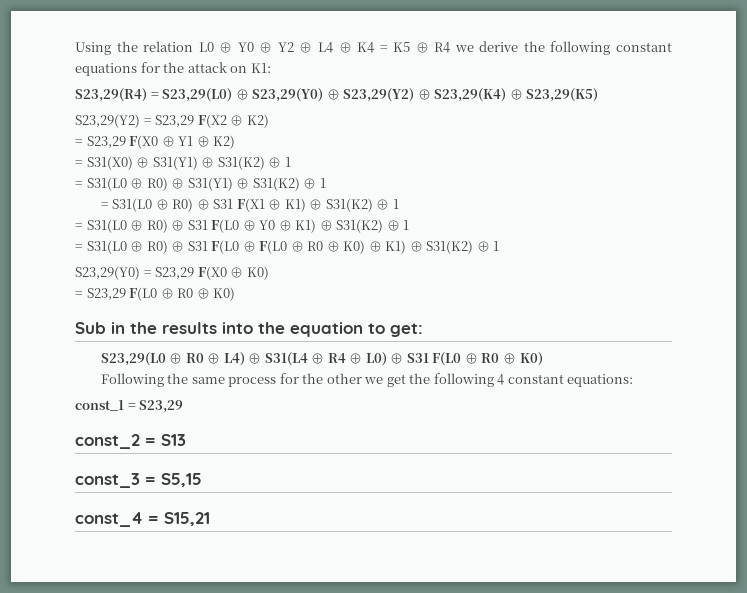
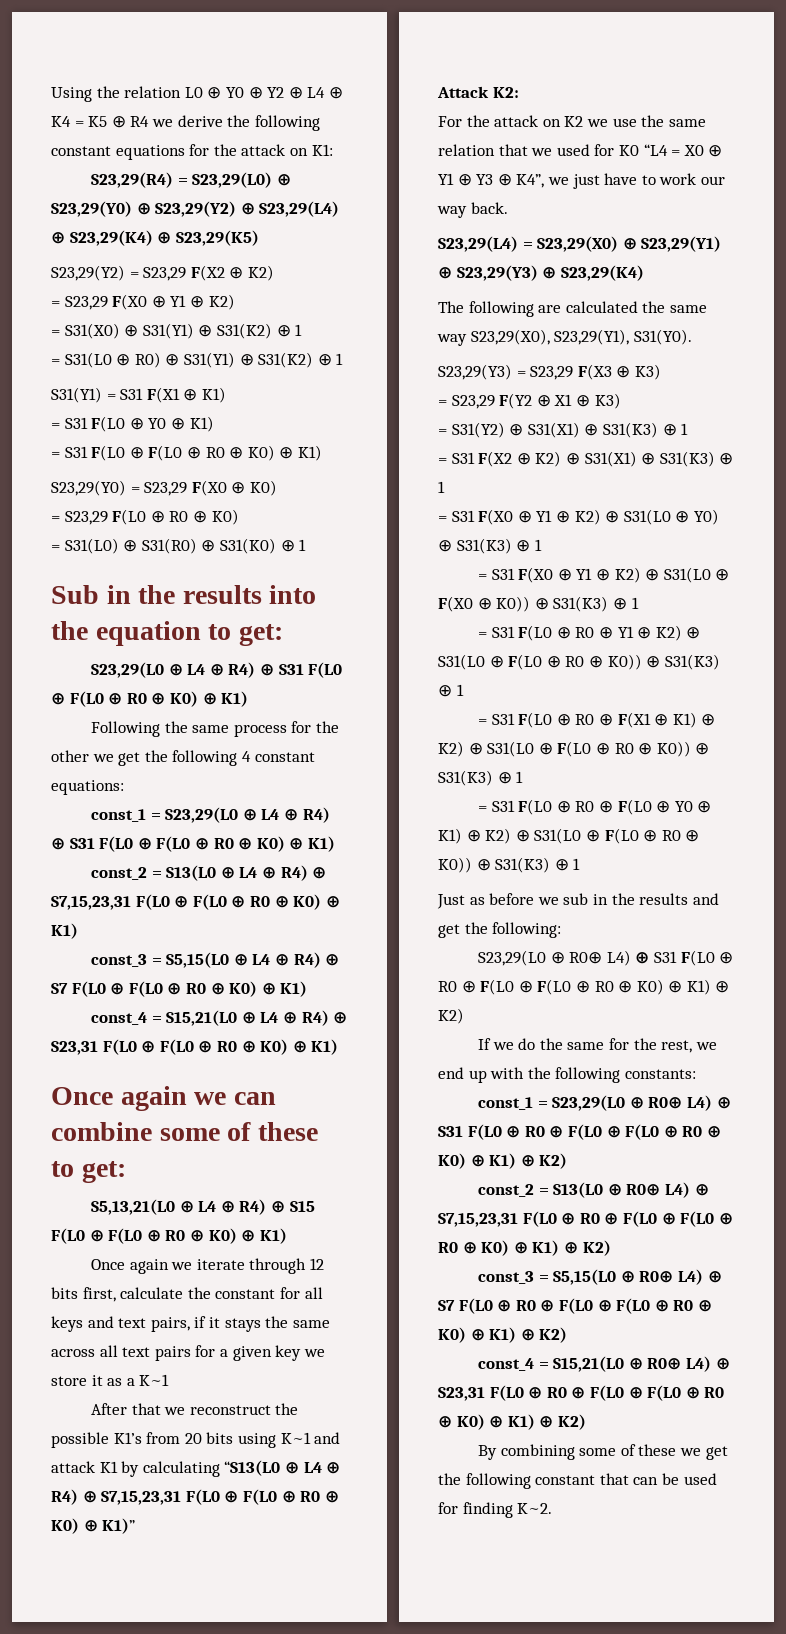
- S23,29(R4) = S23,29(L0) ⊕ S23,29(Y0) ⊕ S23,29(Y2) ⊕ S23,29(K4) ⊕ S23,29(K5)
+ S23,29(R4) = S23,29(L0) ⊕ S23,29(Y0) ⊕ S23,29(Y2) ⊕ S23,29(L4) ⊕ S23,29(K4) ⊕ S23,29(K5)
- = S31(L0 ⊕ R0) ⊕ S31 F(X1 ⊕ K1) ⊕ S31(K2) ⊕ 1
- = S31(L0 ⊕ R0) ⊕ S31 F(L0 ⊕ Y0 ⊕ K1) ⊕ S31(K2) ⊕ 1
- = S31(L0 ⊕ R0) ⊕ S31 F(L0 ⊕ F(L0 ⊕ R0 ⊕ K0) ⊕ K1) ⊕ S31(K2) ⊕ 1
+ S31(Y1) = S31 F(X1 ⊕ K1)
+ = S31 F(L0 ⊕ Y0 ⊕ K1)
+ = S31 F(L0 ⊕ F(L0 ⊕ R0 ⊕ K0) ⊕ K1)
+ = S31(L0) ⊕ S31(R0) ⊕ S31(K0) ⊕ 1
  Sub in the results into the equation to get:
- S23,29(L0 ⊕ R0 ⊕ L4) ⊕ S31(L4 ⊕ R4 ⊕ L0) ⊕ S31 F(L0 ⊕ R0 ⊕ K0)
+ S23,29(L0 ⊕ L4 ⊕ R4) ⊕ S31 F(L0 ⊕ F(L0 ⊕ R0 ⊕ K0) ⊕ K1)
- const_1 = S23,29
- const_2 = S13
- const_3 = S5,15
- const_4 = S15,21
+ const_1 = S23,29(L0 ⊕ L4 ⊕ R4) ⊕ S31 F(L0 ⊕ F(L0 ⊕ R0 ⊕ K0) ⊕ K1)
+ const_2 = S13(L0 ⊕ L4 ⊕ R4) ⊕ S7,15,23,31 F(L0 ⊕ F(L0 ⊕ R0 ⊕ K0) ⊕ K1)
+ const_3 = S5,15(L0 ⊕ L4 ⊕ R4) ⊕ S7 F(L0 ⊕ F(L0 ⊕ R0 ⊕ K0) ⊕ K1)
+ const_4 = S15,21(L0 ⊕ L4 ⊕ R4) ⊕ S23,31 F(L0 ⊕ F(L0 ⊕ R0 ⊕ K0) ⊕ K1)
+ Once again we can combine some of these to get:
+ S5,13,21(L0 ⊕ L4 ⊕ R4) ⊕ S15 F(L0 ⊕ F(L0 ⊕ R0 ⊕ K0) ⊕ K1)
+ Once again we iterate through 12 bits first, calculate the constant for all keys and text pairs, if it stays the same across all text pairs for a given key we store it as a K~1
+ After that we reconstruct the possible K1’s from 20 bits using K~1 and attack K1 by calculating “S13(L0 ⊕ L4 ⊕ R4) ⊕ S7,15,23,31 F(L0 ⊕ F(L0 ⊕ R0 ⊕ K0) ⊕ K1)”
+ Attack K2:
+ For the attack on K2 we use the same relation that we used for K0 “L4 = X0 ⊕ Y1 ⊕ Y3 ⊕ K4”, we just have to work our way back.
+ S23,29(L4) = S23,29(X0) ⊕ S23,29(Y1) ⊕ S23,29(Y3) ⊕ S23,29(K4)
+ The following are calculated the same way S23,29(X0), S23,29(Y1), S31(Y0).
+ S23,29(Y3) = S23,29 F(X3 ⊕ K3)
+ = S23,29 F(Y2 ⊕ X1 ⊕ K3)
+ = S31(Y2) ⊕ S31(X1) ⊕ S31(K3) ⊕ 1
+ = S31 F(X2 ⊕ K2) ⊕ S31(X1) ⊕ S31(K3) ⊕ 1
+ = S31 F(X0 ⊕ Y1 ⊕ K2) ⊕ S31(L0 ⊕ Y0) ⊕ S31(K3) ⊕ 1
+ = S31 F(X0 ⊕ Y1 ⊕ K2) ⊕ S31(L0 ⊕ F(X0 ⊕ K0)) ⊕ S31(K3) ⊕ 1
+ = S31 F(L0 ⊕ R0 ⊕ Y1 ⊕ K2) ⊕ S31(L0 ⊕ F(L0 ⊕ R0 ⊕ K0)) ⊕ S31(K3) ⊕ 1
+ = S31 F(L0 ⊕ R0 ⊕ F(X1 ⊕ K1) ⊕ K2) ⊕ S31(L0 ⊕ F(L0 ⊕ R0 ⊕ K0)) ⊕ S31(K3) ⊕ 1
+ = S31 F(L0 ⊕ R0 ⊕ F(L0 ⊕ Y0 ⊕ K1) ⊕ K2) ⊕ S31(L0 ⊕ F(L0 ⊕ R0 ⊕ K0)) ⊕ S31(K3) ⊕ 1
+ Just as before we sub in the results and get the following:
+ S23,29(L0 ⊕ R0⊕ L4) ⊕ S31 F(L0 ⊕ R0 ⊕ F(L0 ⊕ F(L0 ⊕ R0 ⊕ K0) ⊕ K1) ⊕ K2)
+ If we do the same for the rest, we end up with the following constants:
+ const_1 = S23,29(L0 ⊕ R0⊕ L4) ⊕ S31 F(L0 ⊕ R0 ⊕ F(L0 ⊕ F(L0 ⊕ R0 ⊕ K0) ⊕ K1) ⊕ K2)
+ const_2 = S13(L0 ⊕ R0⊕ L4) ⊕ S7,15,23,31 F(L0 ⊕ R0 ⊕ F(L0 ⊕ F(L0 ⊕ R0 ⊕ K0) ⊕ K1) ⊕ K2)
+ const_3 = S5,15(L0 ⊕ R0⊕ L4) ⊕ S7 F(L0 ⊕ R0 ⊕ F(L0 ⊕ F(L0 ⊕ R0 ⊕ K0) ⊕ K1) ⊕ K2)
+ const_4 = S15,21(L0 ⊕ R0⊕ L4) ⊕ S23,31 F(L0 ⊕ R0 ⊕ F(L0 ⊕ F(L0 ⊕ R0 ⊕ K0) ⊕ K1) ⊕ K2)
+ By combining some of these we get the following constant that can be used for finding K~2.

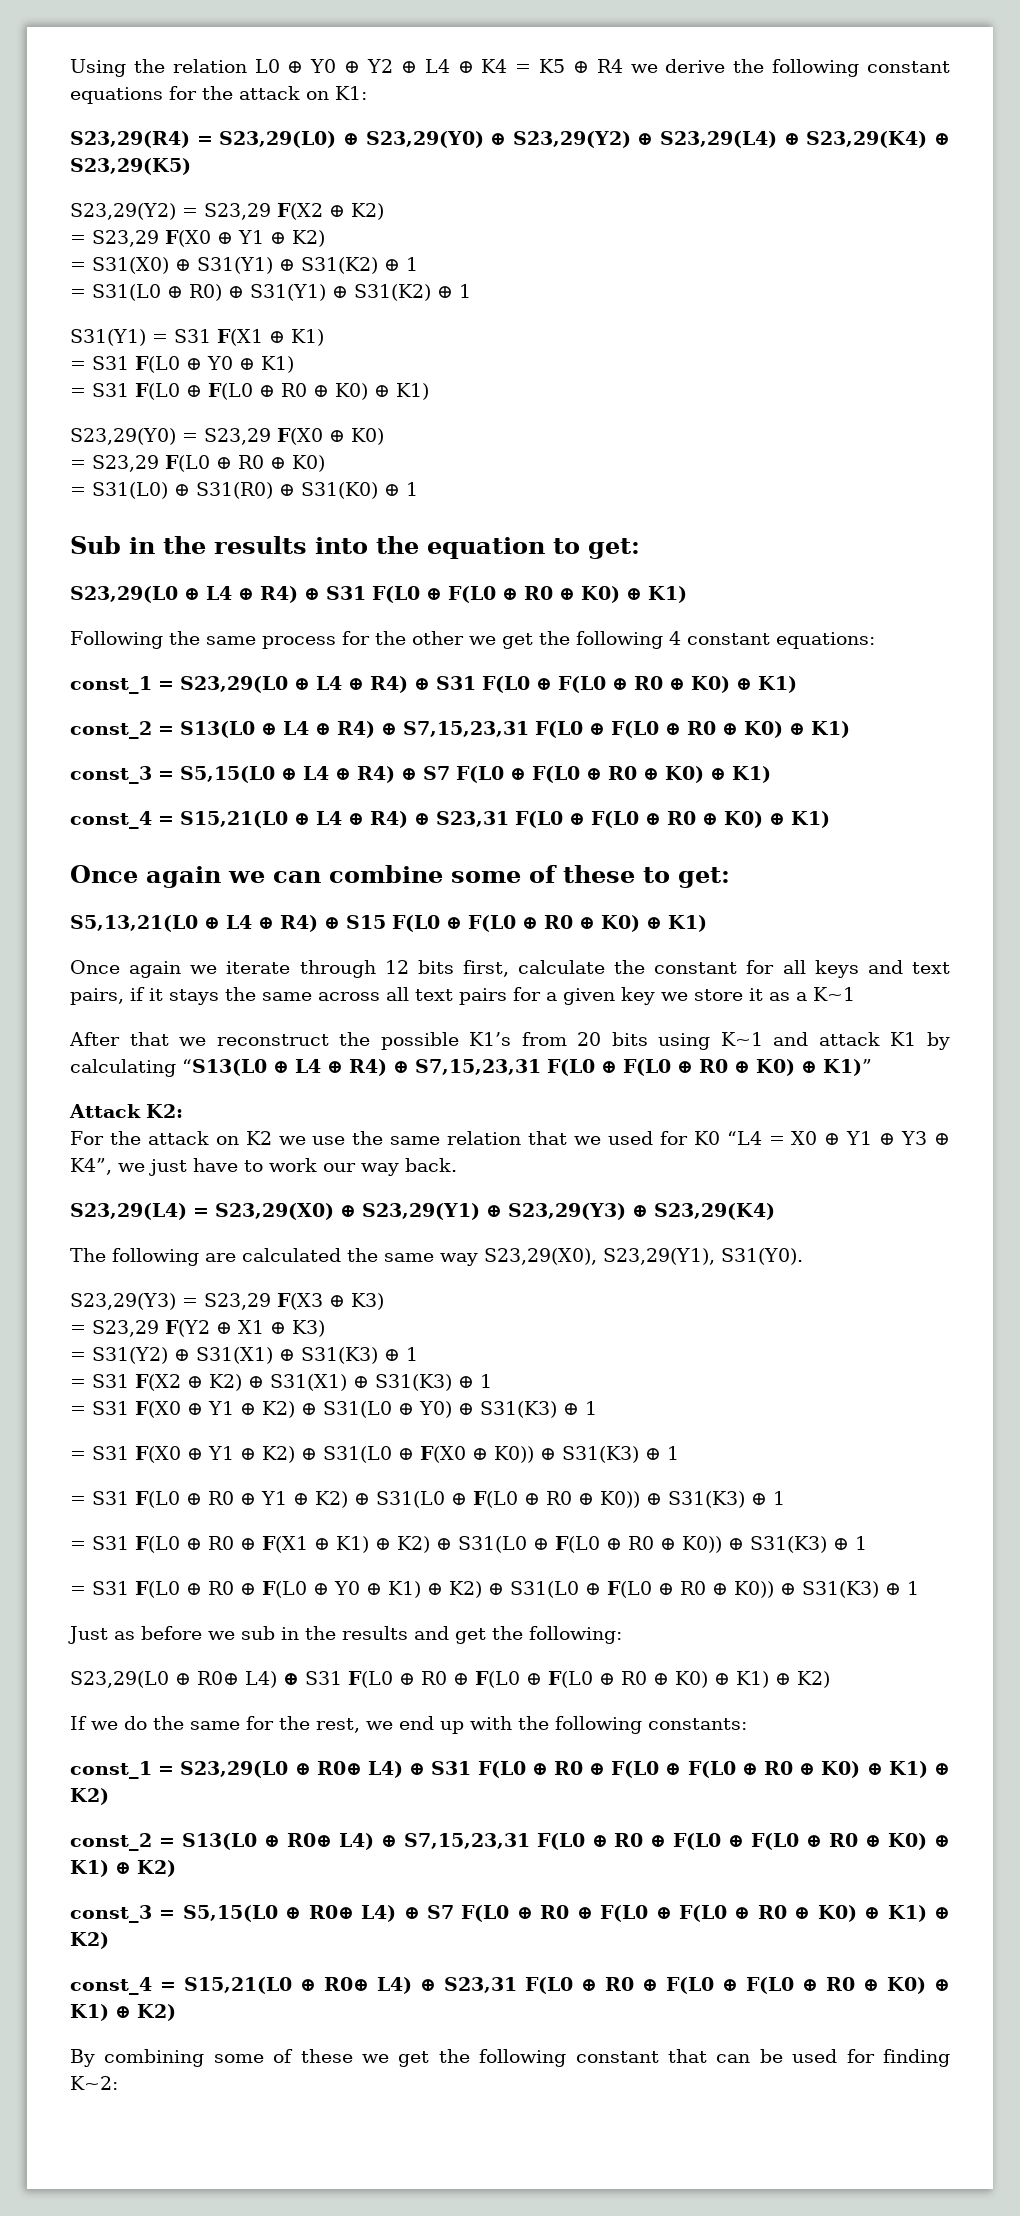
- By combining some of these we get the following constant that can be used for finding K~2.
+ By combining some of these we get the following constant that can be used for finding K~2:

